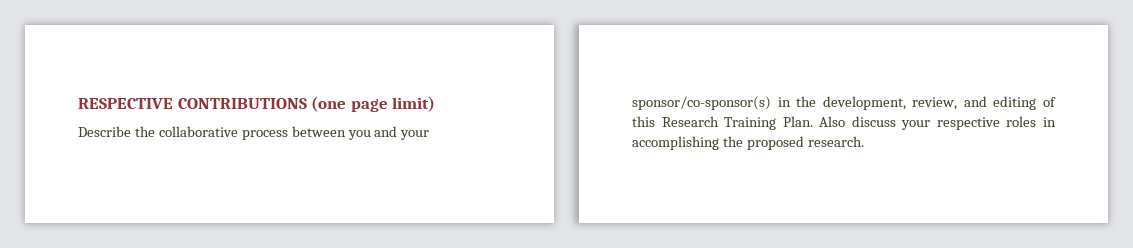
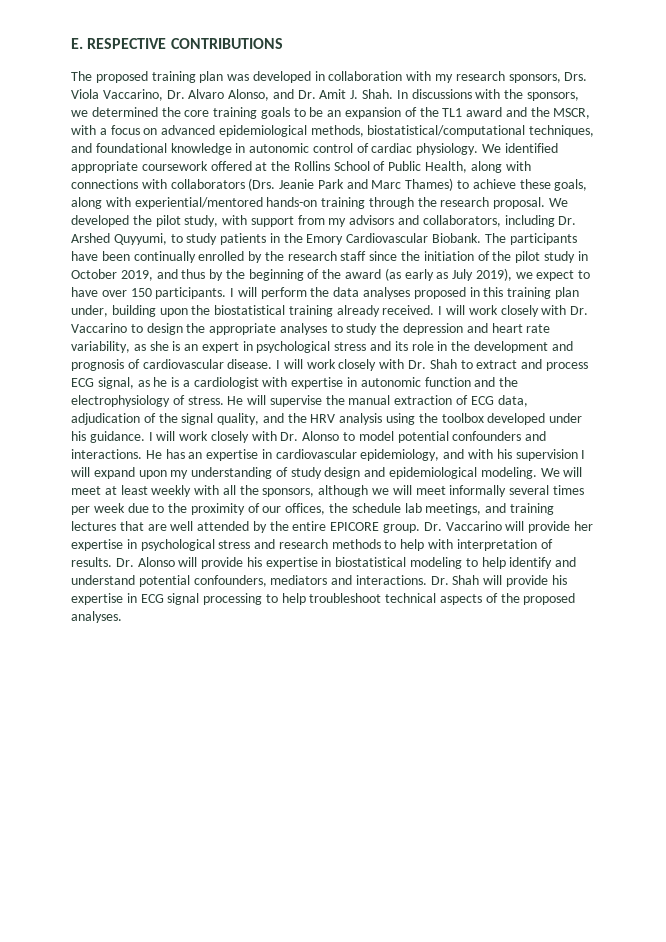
- RESPECTIVE CONTRIBUTIONS (one page limit)
- Describe the collaborative process between you and your sponsor/co-sponsor(s) in the development, review, and editing of this Research Training Plan. Also discuss your respective roles in accomplishing the proposed research.
+ E. RESPECTIVE CONTRIBUTIONS
+ The proposed training plan was developed in collaboration with my research sponsors, Drs. Viola Vaccarino, Dr. Alvaro Alonso, and Dr. Amit J. Shah. In discussions with the sponsors, we determined the core training goals to be an expansion of the TL1 award and the MSCR, with a focus on advanced epidemiological methods, biostatistical/computational techniques, and foundational knowledge in autonomic control of cardiac physiology. We identified appropriate coursework offered at the Rollins School of Public Health, along with connections with collaborators (Drs. Jeanie Park and Marc Thames) to achieve these goals, along with experiential/mentored hands-on training through the research proposal. We developed the pilot study, with support from my advisors and collaborators, including Dr. Arshed Quyyumi, to study patients in the Emory Cardiovascular Biobank. The participants have been continually enrolled by the research staff since the initiation of the pilot study in October 2019, and thus by the beginning of the award (as early as July 2019), we expect to have over 150 participants. I will perform the data analyses proposed in this training plan under, building upon the biostatistical training already received. I will work closely with Dr. Vaccarino to design the appropriate analyses to study the depression and heart rate variability, as she is an expert in psychological stress and its role in the development and prognosis of cardiovascular disease. I will work closely with Dr. Shah to extract and process ECG signal, as he is a cardiologist with expertise in autonomic function and the electrophysiology of stress. He will supervise the manual extraction of ECG data, adjudication of the signal quality, and the HRV analysis using the toolbox developed under his guidance. I will work closely with Dr. Alonso to model potential confounders and interactions. He has an expertise in cardiovascular epidemiology, and with his supervision I will expand upon my understanding of study design and epidemiological modeling. We will meet at least weekly with all the sponsors, although we will meet informally several times per week due to the proximity of our offices, the schedule lab meetings, and training lectures that are well attended by the entire EPICORE group. Dr. Vaccarino will provide her expertise in psychological stress and research methods to help with interpretation of results. Dr. Alonso will provide his expertise in biostatistical modeling to help identify and understand potential confounders, mediators and interactions. Dr. Shah will provide his expertise in ECG signal processing to help troubleshoot technical aspects of the proposed analyses.

